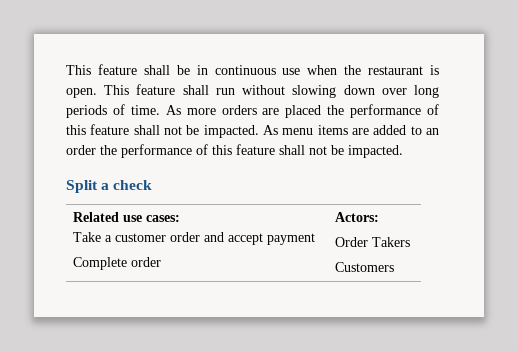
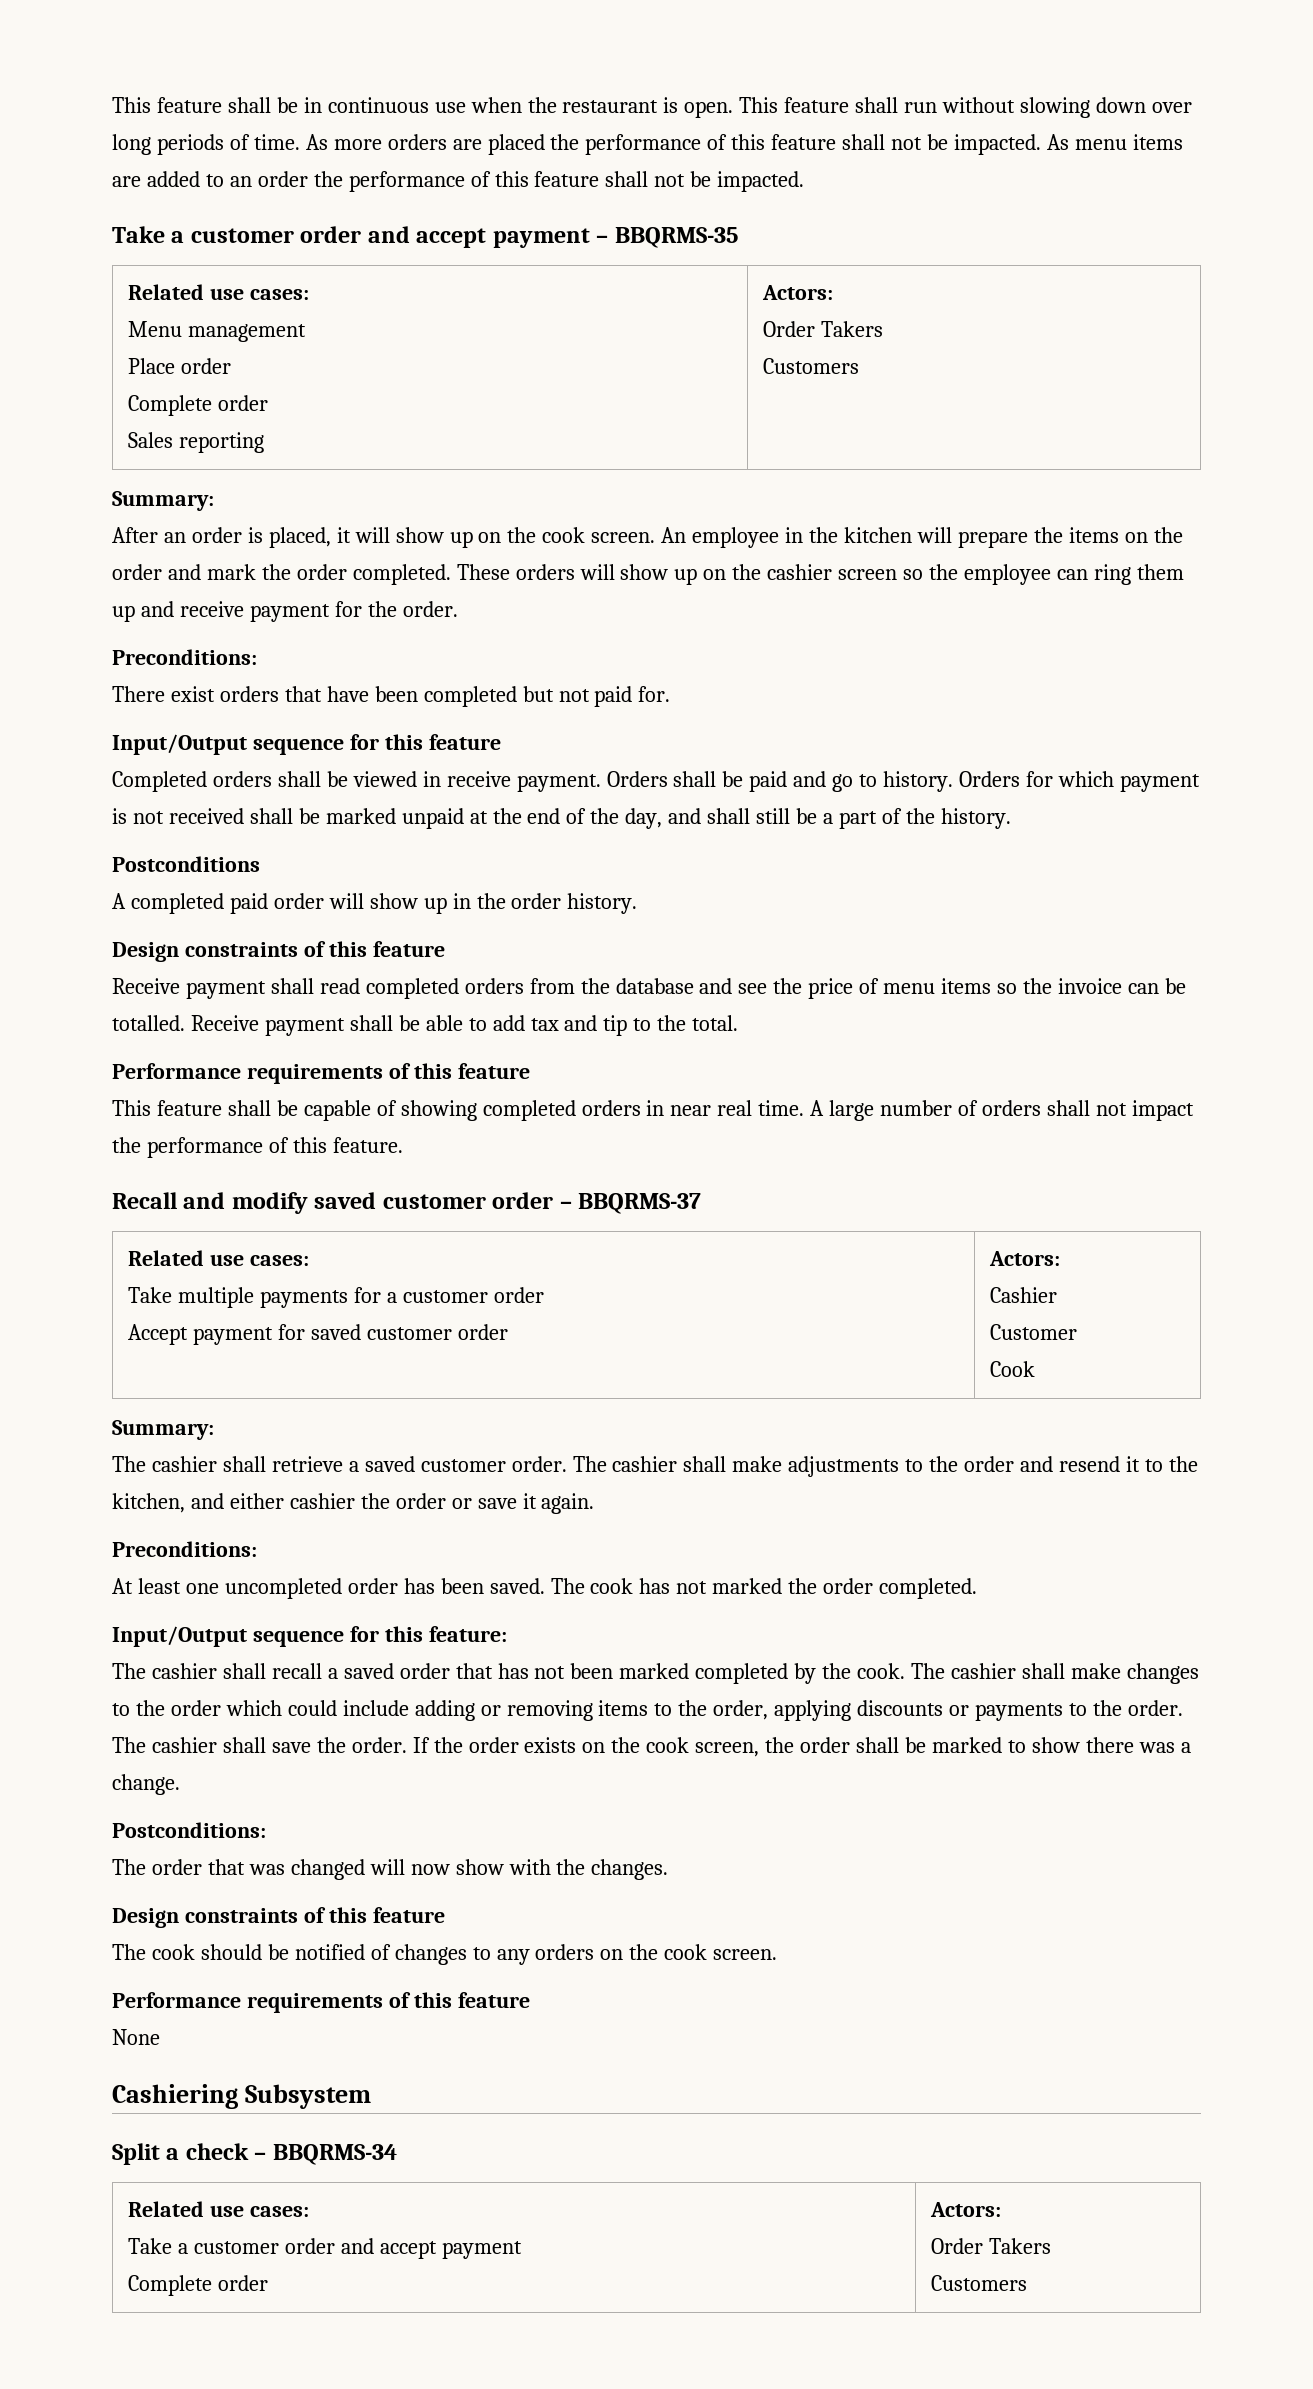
+ Take a customer order and accept payment – BBQRMS-35
+ Related use cases:
+ Menu management
+ Place order
+ Complete order
+ Sales reporting | Actors:
+ Order Takers
+ Customers
+ Summary:
+ After an order is placed, it will show up on the cook screen. An employee in the kitchen will prepare the items on the order and mark the order completed. These orders will show up on the cashier screen so the employee can ring them up and receive payment for the order.
+ Preconditions:
+ There exist orders that have been completed but not paid for.
+ Input/Output sequence for this feature
+ Completed orders shall be viewed in receive payment. Orders shall be paid and go to history. Orders for which payment is not received shall be marked unpaid at the end of the day, and shall still be a part of the history.
+ Postconditions
+ A completed paid order will show up in the order history.
+ Design constraints of this feature
+ Receive payment shall read completed orders from the database and see the price of menu items so the invoice can be totalled. Receive payment shall be able to add tax and tip to the total.
+ Performance requirements of this feature
+ This feature shall be capable of showing completed orders in near real time. A large number of orders shall not impact the performance of this feature.
+ Recall and modify saved customer order – BBQRMS-37
+ Related use cases:
+ Take multiple payments for a customer order
+ Accept payment for saved customer order | Actors:
+ Cashier
+ Customer
+ Cook
+ Summary:
+ The cashier shall retrieve a saved customer order. The cashier shall make adjustments to the order and resend it to the kitchen, and either cashier the order or save it again.
+ Preconditions:
+ At least one uncompleted order has been saved. The cook has not marked the order completed.
+ Input/Output sequence for this feature:
+ The cashier shall recall a saved order that has not been marked completed by the cook. The cashier shall make changes to the order which could include adding or removing items to the order, applying discounts or payments to the order. The cashier shall save the order. If the order exists on the cook screen, the order shall be marked to show there was a change.
+ Postconditions:
+ The order that was changed will now show with the changes.
+ Design constraints of this feature
+ The cook should be notified of changes to any orders on the cook screen.
+ Performance requirements of this feature
+ None
+ Cashiering Subsystem
- Split a check
+ Split a check – BBQRMS-34

